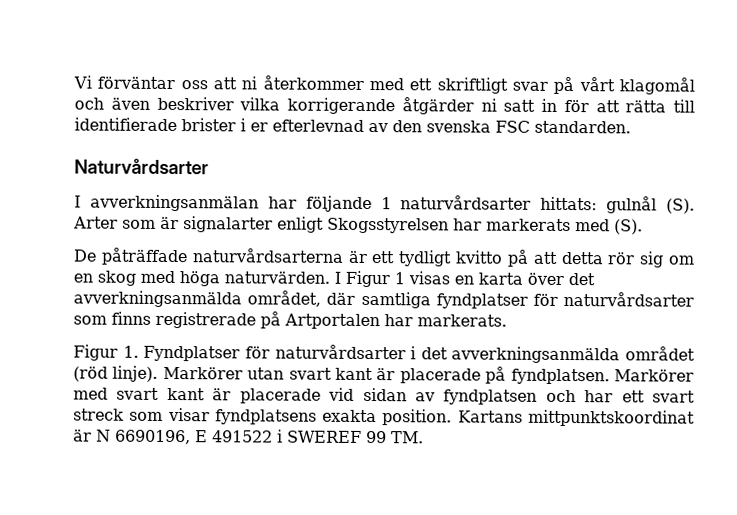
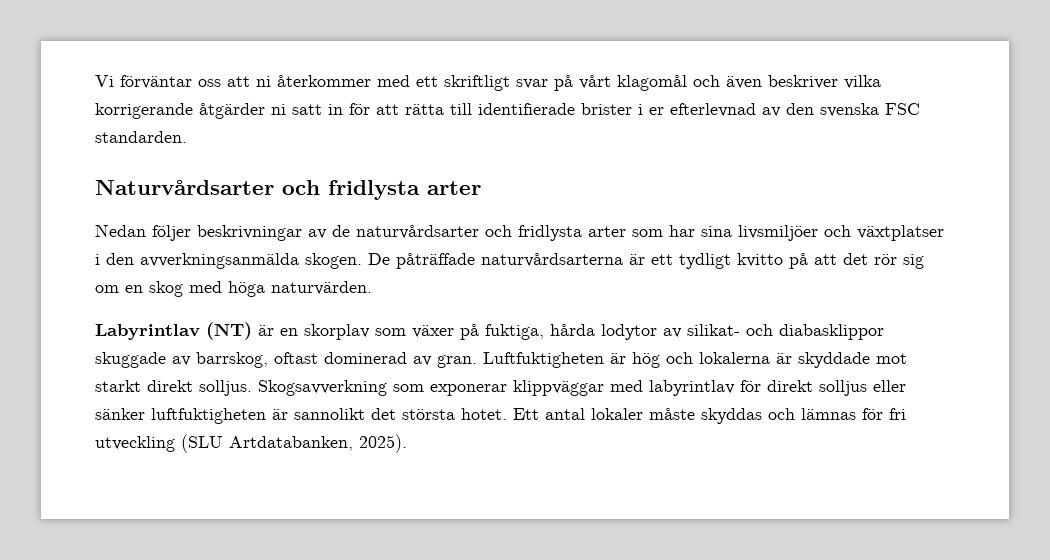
- Naturvårdsarter
- I avverkningsanmälan har följande 1 naturvårdsarter hittats: gulnål (S). Arter som är signalarter enligt Skogsstyrelsen har markerats med (S).
- De påträffade naturvårdsarterna är ett tydligt kvitto på att detta rör sig om en skog med höga naturvärden. I Figur 1 visas en karta över det avverkningsanmälda området, där samtliga fyndplatser för naturvårdsarter som finns registrerade på Artportalen har markerats.
- Figur 1. Fyndplatser för naturvårdsarter i det avverkningsanmälda området (röd linje). Markörer utan svart kant är placerade på fyndplatsen. Markörer med svart kant är placerade vid sidan av fyndplatsen och har ett svart streck som visar fyndplatsens exakta position. Kartans mittpunktskoordinat är N 6690196, E 491522 i SWEREF 99 TM.
+ Naturvårdsarter och fridlysta arter
+ Nedan följer beskrivningar av de naturvårdsarter och fridlysta arter som har sina livsmiljöer och växtplatser i den avverkningsanmälda skogen. De påträffade naturvårdsarterna är ett tydligt kvitto på att det rör sig om en skog med höga naturvärden.
+ Labyrintlav (NT) är en skorplav som växer på fuktiga, hårda lodytor av silikat- och diabasklippor skuggade av barrskog, oftast dominerad av gran. Luftfuktigheten är hög och lokalerna är skyddade mot starkt direkt solljus. Skogsavverkning som exponerar klippväggar med labyrintlav för direkt solljus eller sänker luftfuktigheten är sannolikt det största hotet. Ett antal lokaler måste skyddas och lämnas för fri utveckling (SLU Artdatabanken, 2025).

